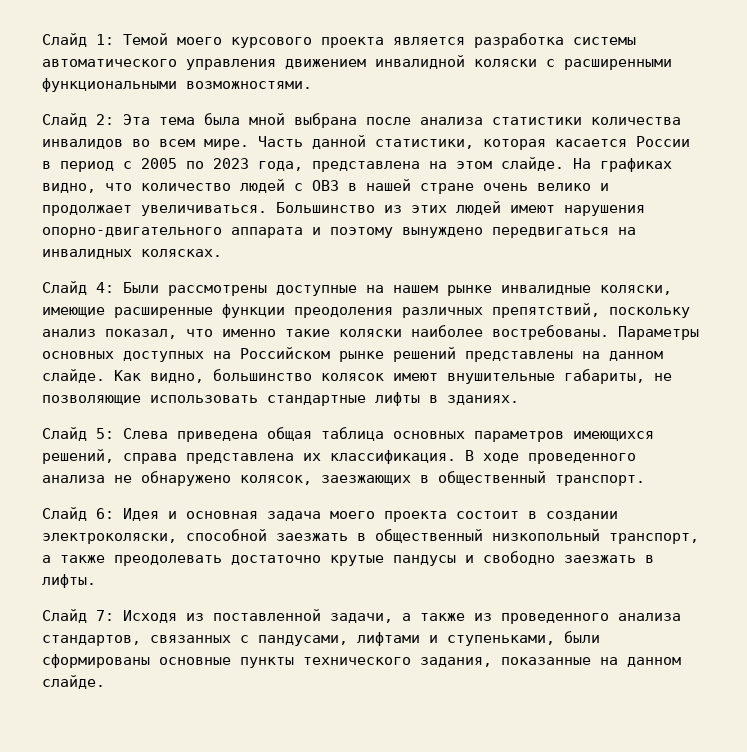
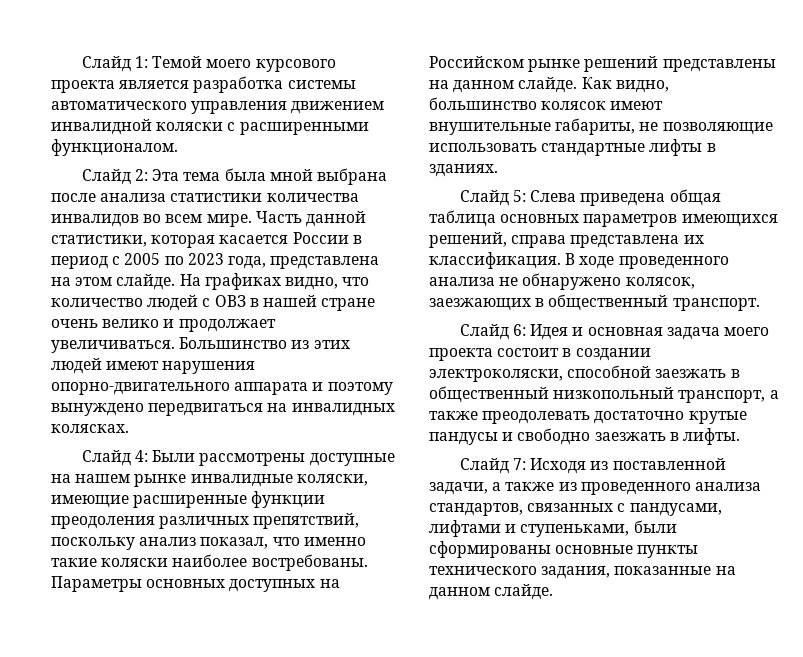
- Слайд 1: Темой моего курсового проекта является разработка системы автоматического управления движением инвалидной коляски с расширенными функциональными возможностями.
+ Слайд 1: Темой моего курсового проекта является разработка системы автоматического управления движением инвалидной коляски с расширенными функционалом.

